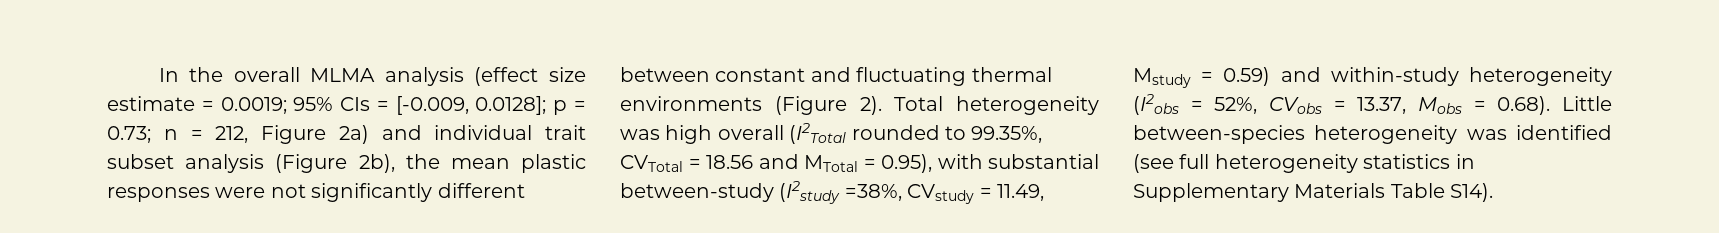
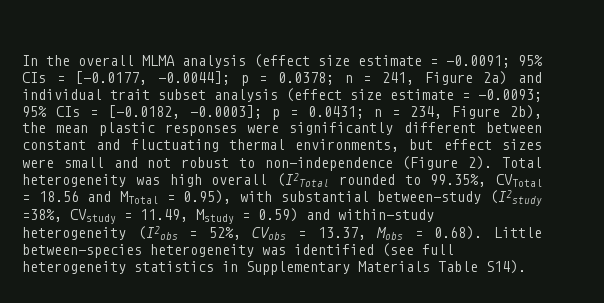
- In the overall MLMA analysis (effect size estimate = 0.0019; 95% CIs = [-0.009, 0.0128]; p = 0.73; n = 212, Figure 2a) and individual trait subset analysis (Figure 2b), the mean plastic responses were not significantly different between constant and fluctuating thermal environments (Figure 2).
+ In the overall MLMA analysis (effect size estimate = -0.0091; 95% CIs = [-0.0177, -0.0044]; p = 0.0378; n = 241, Figure 2a) and individual trait subset analysis (effect size estimate = -0.0093; 95% CIs = [-0.0182, -0.0003]; p = 0.0431; n = 234, Figure 2b), the mean plastic responses were significantly different between constant and fluctuating thermal environments, but effect sizes were small and not robust to non-independence (Figure 2).

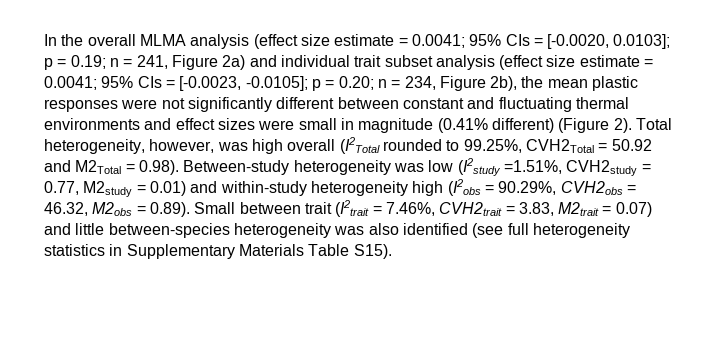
- In the overall MLMA analysis (effect size estimate = -0.0091; 95% CIs = [-0.0177, -0.0044]; p = 0.0378; n = 241, Figure 2a) and individual trait subset analysis (effect size estimate = -0.0093; 95% CIs = [-0.0182, -0.0003]; p = 0.0431; n = 234, Figure 2b), the mean plastic responses were significantly different between constant and fluctuating thermal environments, but effect sizes were small and not robust to non-independence (Figure 2).
+ In the overall MLMA analysis (effect size estimate = 0.0041; 95% CIs = [-0.0020, 0.0103]; p = 0.19; n = 241, Figure 2a) and individual trait subset analysis (effect size estimate = 0.0041; 95% CIs = [-0.0023, -0.0105]; p = 0.20; n = 234, Figure 2b), the mean plastic responses were not significantly different between constant and fluctuating thermal environments and effect sizes were small in magnitude (0.41% different) (Figure 2).
- Total heterogeneity was high overall (I2Total rounded to 99.35%, CVTotal = 18.56 and MTotal = 0.95), with substantial between-study (I2study =38%, CVstudy = 11.49, Mstudy = 0.59) and within-study heterogeneity (I2obs = 52%, CVobs = 13.37, Mobs = 0.68). Little between-species heterogeneity was identified (see full heterogeneity statistics in Supplementary Materials Table S14).
+ Total heterogeneity, however, was high overall (I2Total rounded to 99.25%, CVH2Total = 50.92 and M2Total = 0.98). Between-study heterogeneity was low (I2study =1.51%, CVH2study = 0.77, M2study = 0.01) and within-study heterogeneity high (I2obs = 90.29%, CVH2obs = 46.32, M2obs = 0.89). Small between trait (I2trait = 7.46%, CVH2trait = 3.83, M2trait = 0.07) and little between-species heterogeneity was also identified (see full heterogeneity statistics in Supplementary Materials Table S15).

